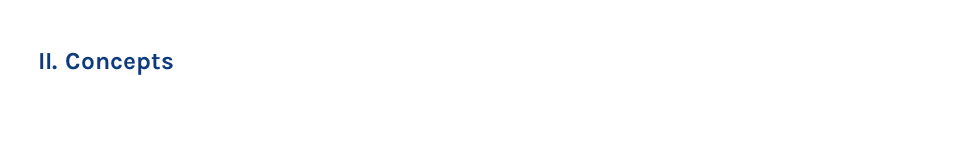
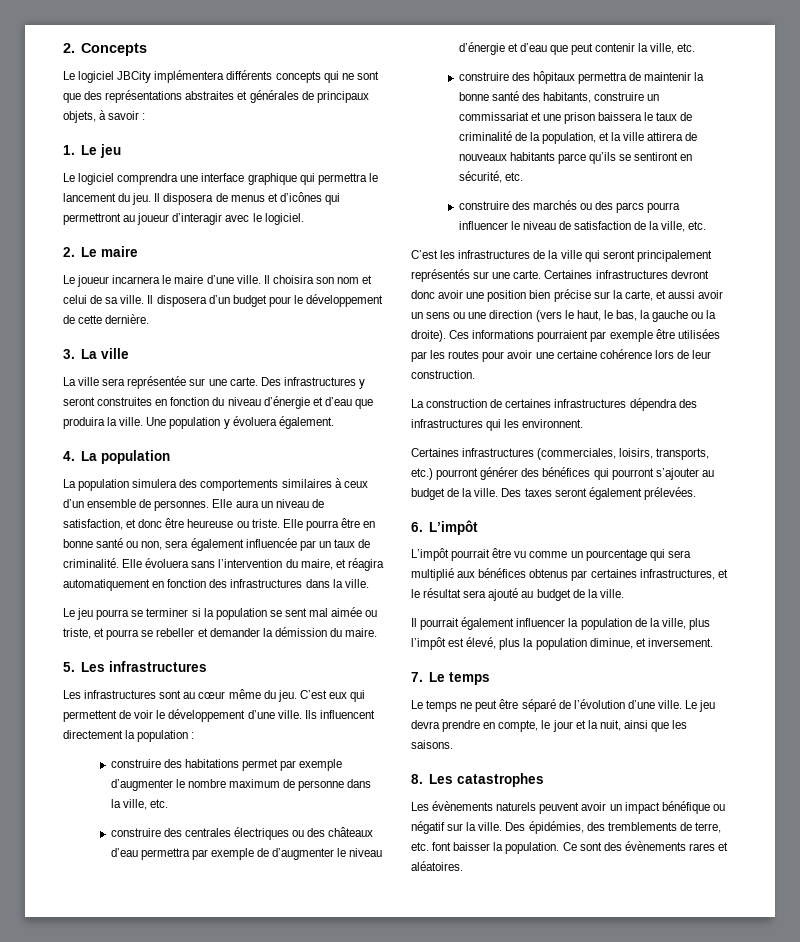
- II. Concepts
+ 2. Concepts
+ Le logiciel JBCity implémentera différents concepts qui ne sont que des représentations abstraites et générales de principaux objets, à savoir :
+ 1. Le jeu
+ Le logiciel comprendra une interface graphique qui permettra le lancement du jeu. Il disposera de menus et d’icônes qui permettront au joueur d’interagir avec le logiciel.
+ 2. Le maire
+ Le joueur incarnera le maire d’une ville. Il choisira son nom et celui de sa ville. Il disposera d’un budget pour le développement de cette dernière.
+ 3. La ville
+ La ville sera représentée sur une carte. Des infrastructures y seront construites en fonction du niveau d’énergie et d’eau que produira la ville. Une population y évoluera également.
+ 4. La population
+ La population simulera des comportements similaires à ceux d’un ensemble de personnes. Elle aura un niveau de satisfaction, et donc être heureuse ou triste. Elle pourra être en bonne santé ou non, sera également influencée par un taux de criminalité. Elle évoluera sans l’intervention du maire, et réagira automatiquement en fonction des infrastructures dans la ville.
+ Le jeu pourra se terminer si la population se sent mal aimée ou triste, et pourra se rebeller et demander la démission du maire.
+ 5. Les infrastructures
+ Les infrastructures sont au cœur même du jeu. C’est eux qui permettent de voir le développement d’une ville. Ils influencent directement la population :
+ construire des habitations permet par exemple d’augmenter le nombre maximum de personne dans la ville, etc.
+ construire des centrales électriques ou des châteaux d’eau permettra par exemple de d’augmenter le niveau d’énergie et d’eau que peut contenir la ville, etc.
+ construire des hôpitaux permettra de maintenir la bonne santé des habitants, construire un commissariat et une prison baissera le taux de criminalité de la population, et la ville attirera de nouveaux habitants parce qu’ils se sentiront en sécurité, etc.
+ construire des marchés ou des parcs pourra influencer le niveau de satisfaction de la ville, etc.
+ C’est les infrastructures de la ville qui seront principalement représentés sur une carte. Certaines infrastructures devront donc avoir une position bien précise sur la carte, et aussi avoir un sens ou une direction (vers le haut, le bas, la gauche ou la droite). Ces informations pourraient par exemple être utilisées par les routes pour avoir une certaine cohérence lors de leur construction.
+ La construction de certaines infrastructures dépendra des infrastructures qui les environnent.
+ Certaines infrastructures (commerciales, loisirs, transports, etc.) pourront générer des bénéfices qui pourront s’ajouter au budget de la ville. Des taxes seront également prélevées.
+ 6. L’impôt
+ L’impôt pourrait être vu comme un pourcentage qui sera multiplié aux bénéfices obtenus par certaines infrastructures, et le résultat sera ajouté au budget de la ville.
+ Il pourrait également influencer la population de la ville, plus l’impôt est élevé, plus la population diminue, et inversement.
+ 7. Le temps
+ Le temps ne peut être séparé de l’évolution d’une ville. Le jeu devra prendre en compte, le jour et la nuit, ainsi que les saisons.
+ 8. Les catastrophes
+ Les évènements naturels peuvent avoir un impact bénéfique ou négatif sur la ville. Des épidémies, des tremblements de terre, etc. font baisser la population. Ce sont des évènements rares et aléatoires.

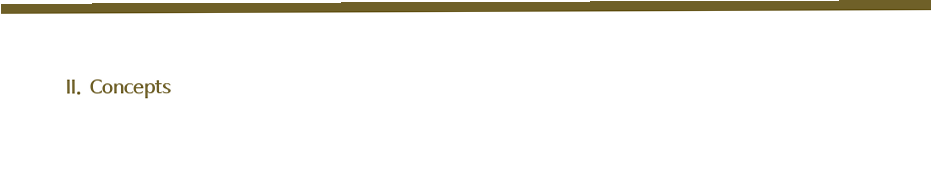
- 2. Concepts
+ II. Concepts
- Le logiciel JBCity implémentera différents concepts qui ne sont que des représentations abstraites et générales de principaux objets, à savoir :
- 1. Le jeu
- Le logiciel comprendra une interface graphique qui permettra le lancement du jeu. Il disposera de menus et d’icônes qui permettront au joueur d’interagir avec le logiciel.
- 2. Le maire
- Le joueur incarnera le maire d’une ville. Il choisira son nom et celui de sa ville. Il disposera d’un budget pour le développement de cette dernière.
- 3. La ville
- La ville sera représentée sur une carte. Des infrastructures y seront construites en fonction du niveau d’énergie et d’eau que produira la ville. Une population y évoluera également.
- 4. La population
- La population simulera des comportements similaires à ceux d’un ensemble de personnes. Elle aura un niveau de satisfaction, et donc être heureuse ou triste. Elle pourra être en bonne santé ou non, sera également influencée par un taux de criminalité. Elle évoluera sans l’intervention du maire, et réagira automatiquement en fonction des infrastructures dans la ville.
- Le jeu pourra se terminer si la population se sent mal aimée ou triste, et pourra se rebeller et demander la démission du maire.
- 5. Les infrastructures
- Les infrastructures sont au cœur même du jeu. C’est eux qui permettent de voir le développement d’une ville. Ils influencent directement la population :
- construire des habitations permet par exemple d’augmenter le nombre maximum de personne dans la ville, etc.
- construire des centrales électriques ou des châteaux d’eau permettra par exemple de d’augmenter le niveau d’énergie et d’eau que peut contenir la ville, etc.
- construire des hôpitaux permettra de maintenir la bonne santé des habitants, construire un commissariat et une prison baissera le taux de criminalité de la population, et la ville attirera de nouveaux habitants parce qu’ils se sentiront en sécurité, etc.
- construire des marchés ou des parcs pourra influencer le niveau de satisfaction de la ville, etc.
- C’est les infrastructures de la ville qui seront principalement représentés sur une carte. Certaines infrastructures devront donc avoir une position bien précise sur la carte, et aussi avoir un sens ou une direction (vers le haut, le bas, la gauche ou la droite). Ces informations pourraient par exemple être utilisées par les routes pour avoir une certaine cohérence lors de leur construction.
- La construction de certaines infrastructures dépendra des infrastructures qui les environnent.
- Certaines infrastructures (commerciales, loisirs, transports, etc.) pourront générer des bénéfices qui pourront s’ajouter au budget de la ville. Des taxes seront également prélevées.
- 6. L’impôt
- L’impôt pourrait être vu comme un pourcentage qui sera multiplié aux bénéfices obtenus par certaines infrastructures, et le résultat sera ajouté au budget de la ville.
- Il pourrait également influencer la population de la ville, plus l’impôt est élevé, plus la population diminue, et inversement.
- 7. Le temps
- Le temps ne peut être séparé de l’évolution d’une ville. Le jeu devra prendre en compte, le jour et la nuit, ainsi que les saisons.
- 8. Les catastrophes
- Les évènements naturels peuvent avoir un impact bénéfique ou négatif sur la ville. Des épidémies, des tremblements de terre, etc. font baisser la population. Ce sont des évènements rares et aléatoires.

